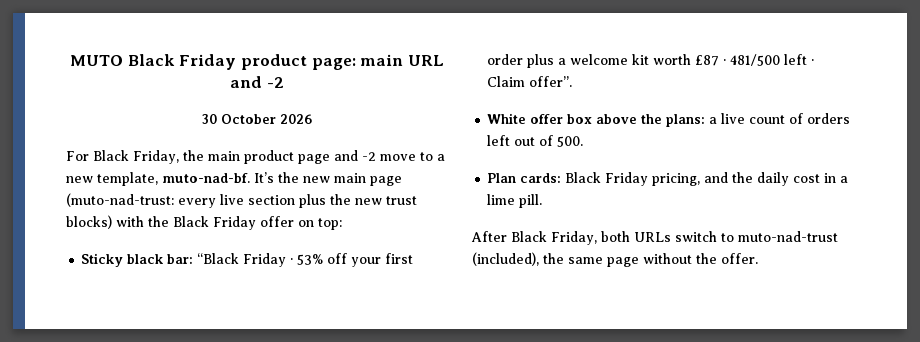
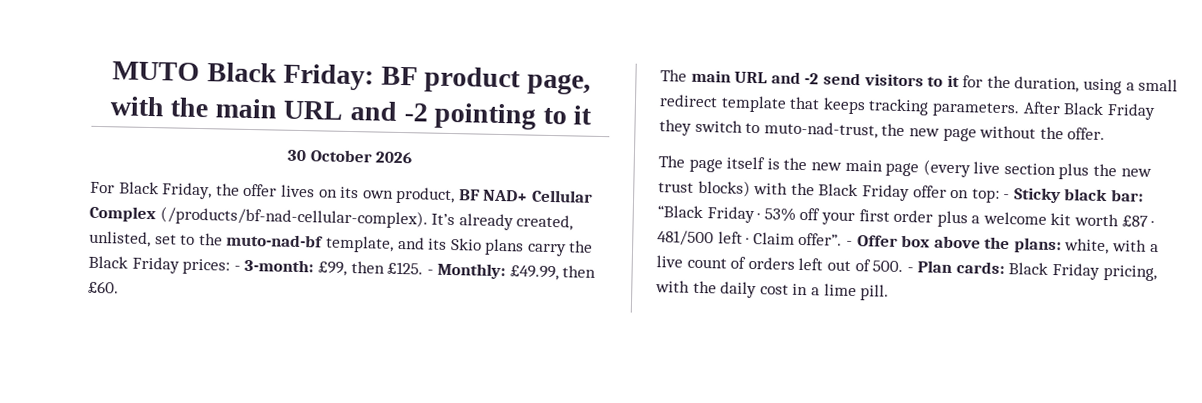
- MUTO Black Friday product page: main URL and -2
+ MUTO Black Friday: BF product page, with the main URL and -2 pointing to it
- For Black Friday, the main product page and -2 move to a new template, muto-nad-bf. It’s the new main page (muto-nad-trust: every live section plus the new trust blocks) with the Black Friday offer on top:
- Sticky black bar:
+ For Black Friday, the offer lives on its own product, BF NAD+ Cellular Complex (/products/bf-nad-cellular-complex). It’s already created, unlisted, set to the muto-nad-bf template, and its Skio plans carry the Black Friday prices: - 3-month: £99, then £125. - Monthly: £49.99, then £60.
+ The main URL and -2 send visitors to it for the duration, using a small redirect template that keeps tracking parameters. After Black Friday they switch to muto-nad-trust, the new page without the offer.
+ The page itself is the new main page (every live section plus the new trust blocks) with the Black Friday offer on top: - Sticky black bar:
- “Black Friday · 53% off your first order plus a welcome kit worth £87 · 481/500 left · Claim offer”.
- White offer box above the plans:
+ “Black Friday · 53% off your first order plus a welcome kit worth £87 · 481/500 left · Claim offer”. - Offer box above the plans:
- a live count of orders left out of 500.
- Plan cards:
+ white, with a live count of orders left out of 500. - Plan cards:
- Black Friday pricing, and the daily cost in a lime pill.
+ Black Friday pricing, with the daily cost in a lime pill.
- After Black Friday, both URLs switch to muto-nad-trust (included), the same page without the offer.

